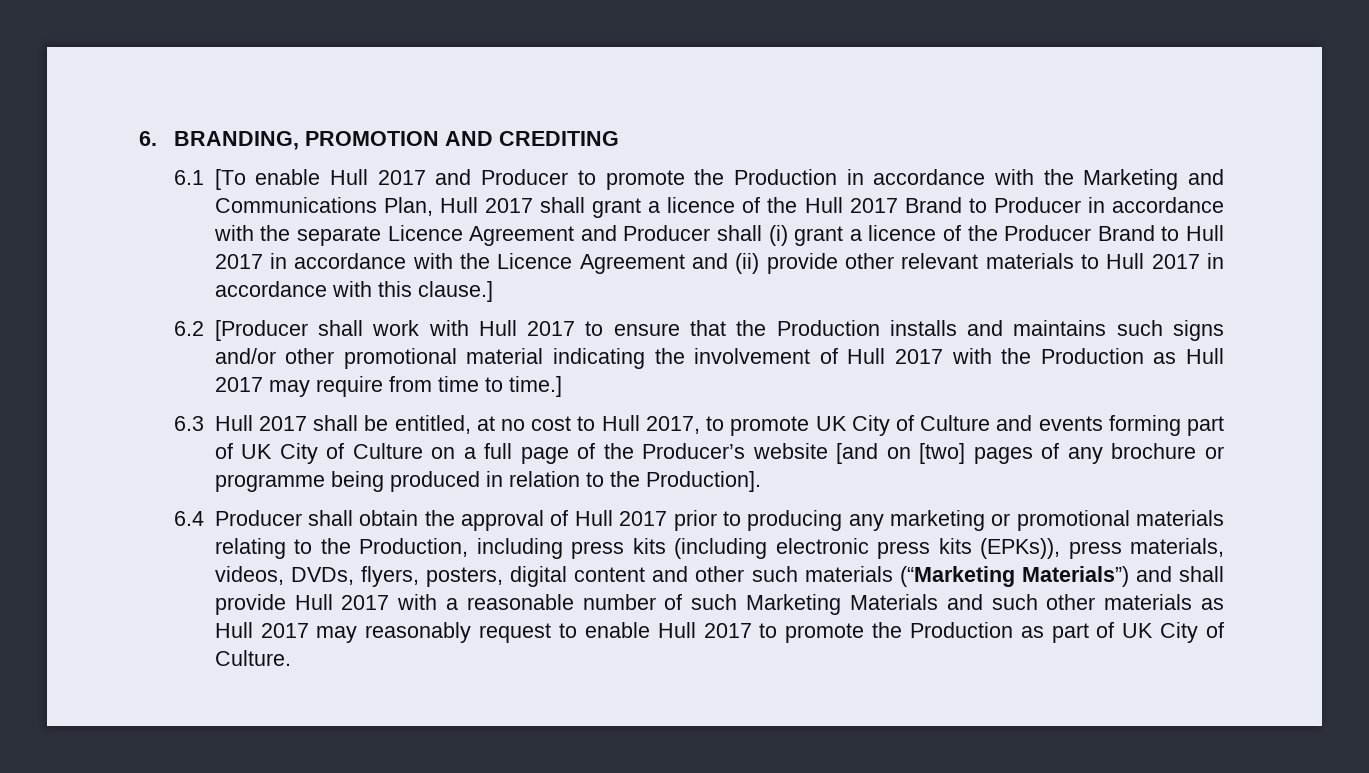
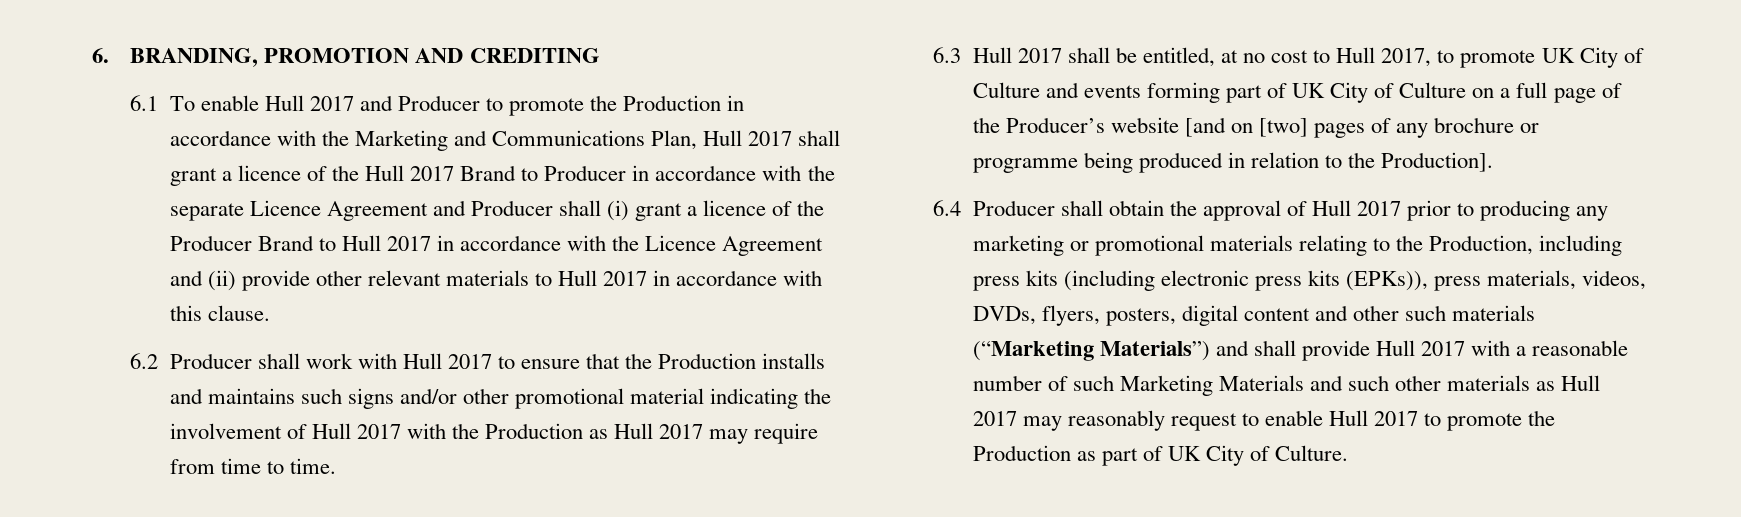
- 6.1 [To enable Hull 2017 and Producer to promote the Production in accordance with the Marketing and Communications Plan, Hull 2017 shall grant a licence of the Hull 2017 Brand to Producer in accordance with the separate Licence Agreement and Producer shall (i) grant a licence of the Producer Brand to Hull 2017 in accordance with the Licence Agreement and (ii) provide other relevant materials to Hull 2017 in accordance with this clause.]
+ 6.1 To enable Hull 2017 and Producer to promote the Production in accordance with the Marketing and Communications Plan, Hull 2017 shall grant a licence of the Hull 2017 Brand to Producer in accordance with the separate Licence Agreement and Producer shall (i) grant a licence of the Producer Brand to Hull 2017 in accordance with the Licence Agreement and (ii) provide other relevant materials to Hull 2017 in accordance with this clause.
- 6.2 [Producer shall work with Hull 2017 to ensure that the Production installs and maintains such signs and/or other promotional material indicating the involvement of Hull 2017 with the Production as Hull 2017 may require from time to time.]
+ 6.2 Producer shall work with Hull 2017 to ensure that the Production installs and maintains such signs and/or other promotional material indicating the involvement of Hull 2017 with the Production as Hull 2017 may require from time to time.

